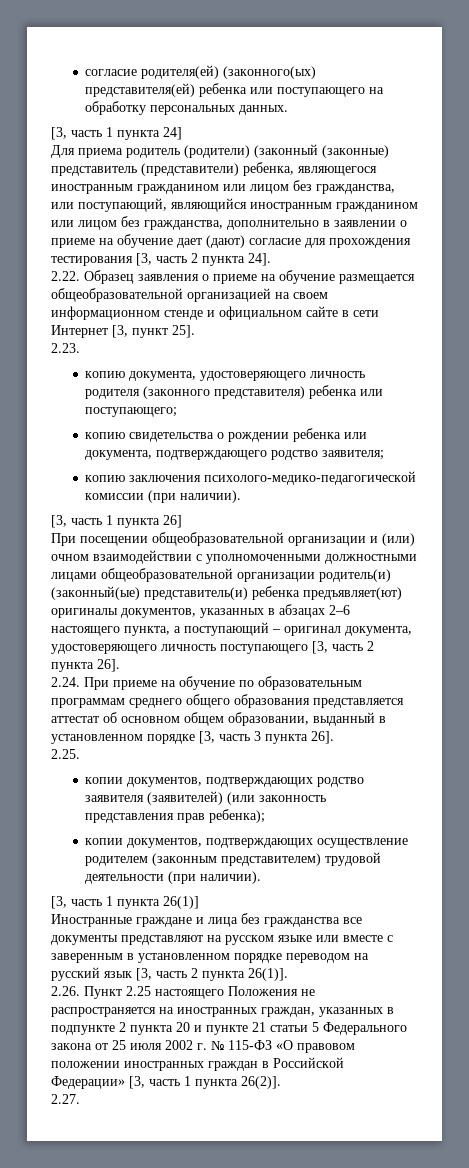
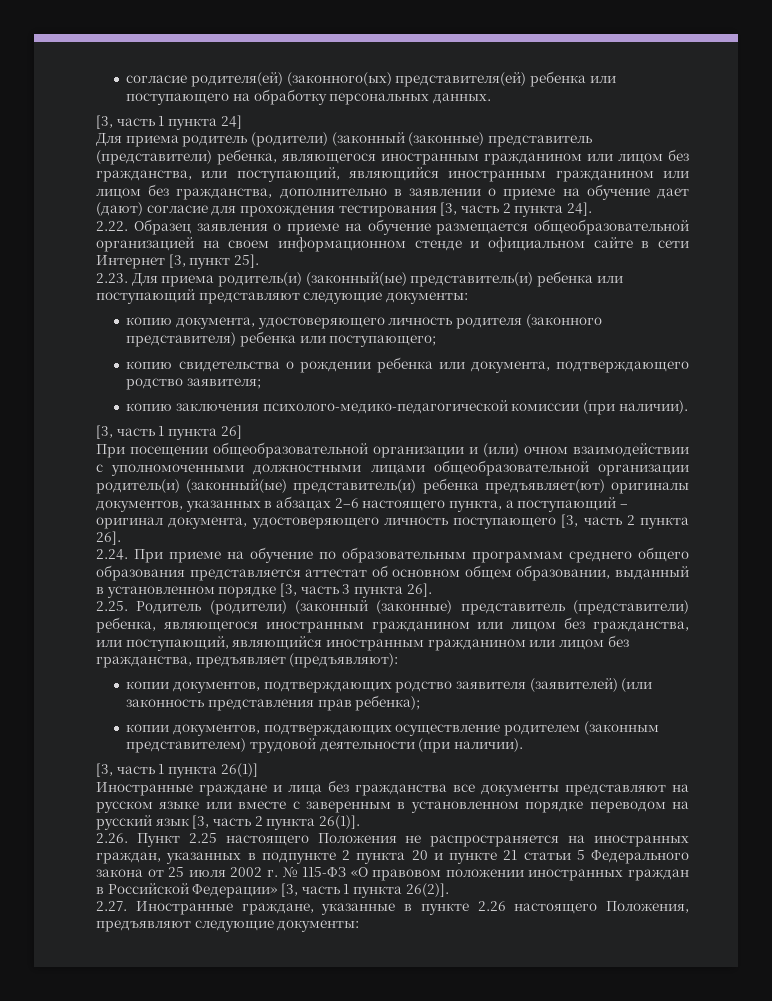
- 2.23.
+ 2.23. Для приема родитель(и) (законный(ые) представитель(и) ребенка или поступающий представляют следующие документы:
- 2.25.
+ 2.25. Родитель (родители) (законный (законные) представитель (представители) ребенка, являющегося иностранным гражданином или лицом без гражданства, или поступающий, являющийся иностранным гражданином или лицом без гражданства, предъявляет (предъявляют):
- 2.27.
+ 2.27. Иностранные граждане, указанные в пункте 2.26 настоящего Положения, предъявляют следующие документы:

